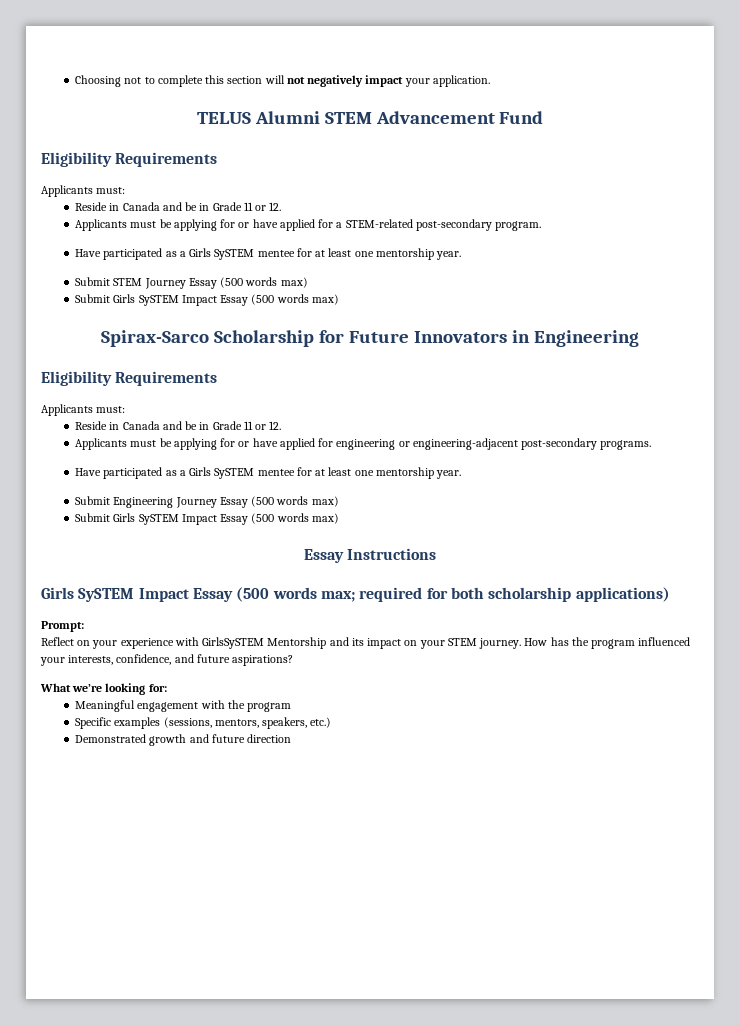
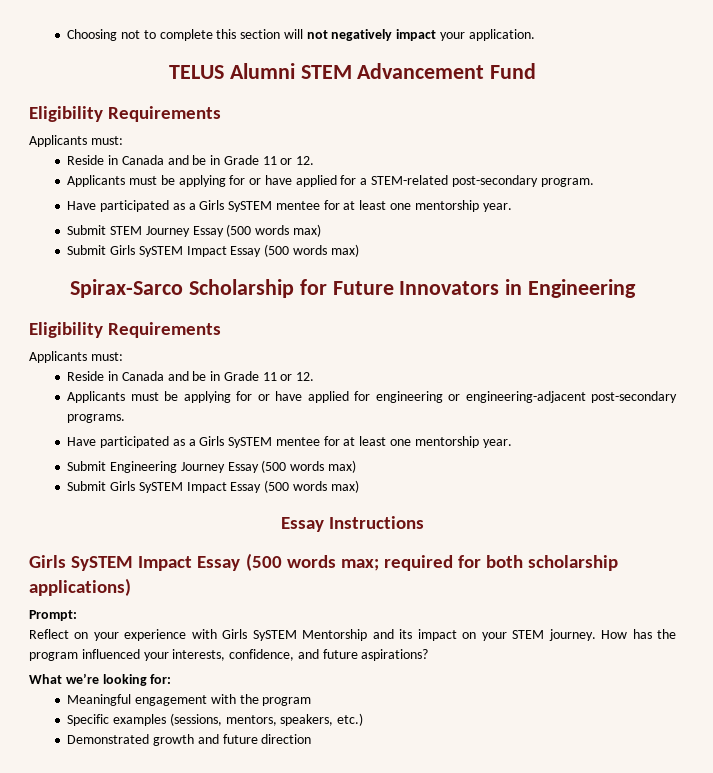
- Reflect on your experience with GirlsSySTEM Mentorship and its impact on your STEM journey.
+ Reflect on your experience with Girls SySTEM Mentorship and its impact on your STEM journey.

